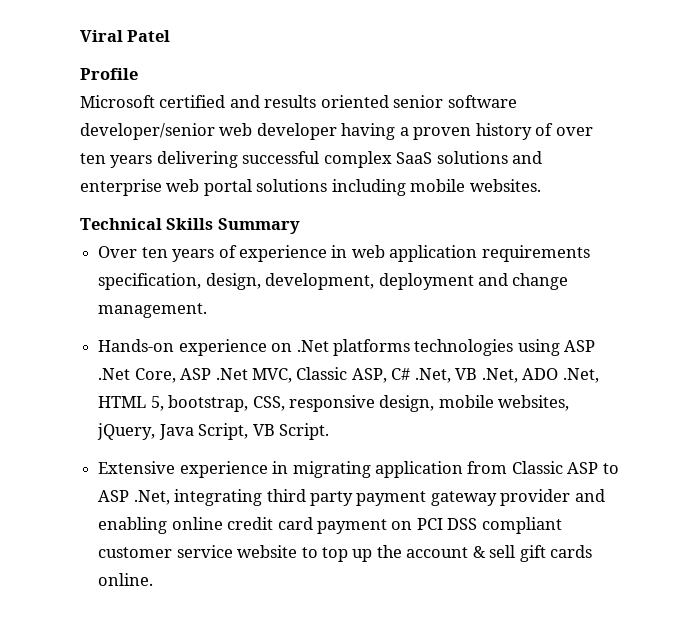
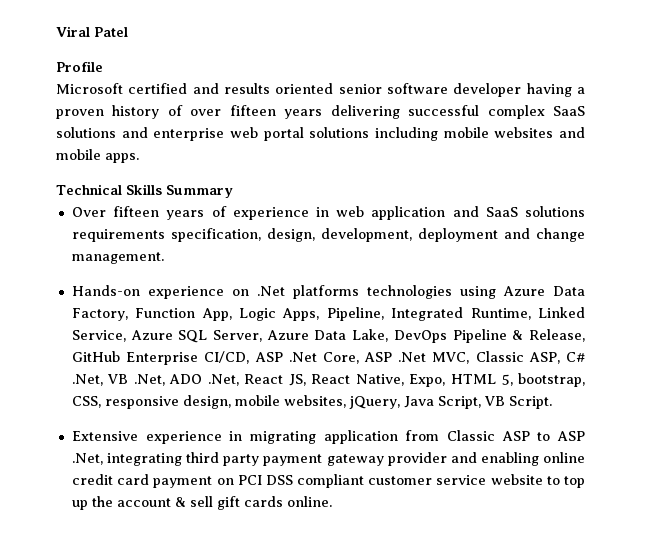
- Microsoft certified and results oriented senior software developer/senior web developer having a proven history of over ten years delivering successful complex SaaS solutions and enterprise web portal solutions including mobile websites.
+ Microsoft certified and results oriented senior software developer having a proven history of over fifteen years delivering successful complex SaaS solutions and enterprise web portal solutions including mobile websites and mobile apps.
- Over ten years of experience in web application requirements specification, design, development, deployment and change management.
+ Over fifteen years of experience in web application and SaaS solutions requirements specification, design, development, deployment and change management.
- Hands-on experience on .Net platforms technologies using ASP .Net Core, ASP .Net MVC, Classic ASP, C# .Net, VB .Net, ADO .Net, HTML 5, bootstrap, CSS, responsive design, mobile websites, jQuery, Java Script, VB Script.
+ Hands-on experience on .Net platforms technologies using Azure Data Factory, Function App, Logic Apps, Pipeline, Integrated Runtime, Linked Service, Azure SQL Server, Azure Data Lake, DevOps Pipeline & Release, GitHub Enterprise CI/CD, ASP .Net Core, ASP .Net MVC, Classic ASP, C# .Net, VB .Net, ADO .Net, React JS, React Native, Expo, HTML 5, bootstrap, CSS, responsive design, mobile websites, jQuery, Java Script, VB Script.

